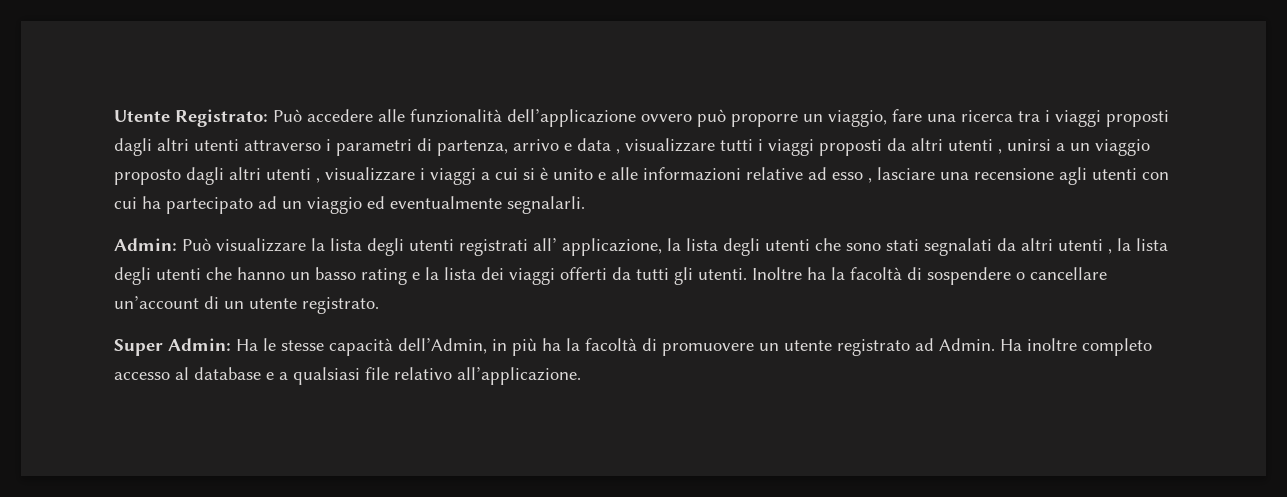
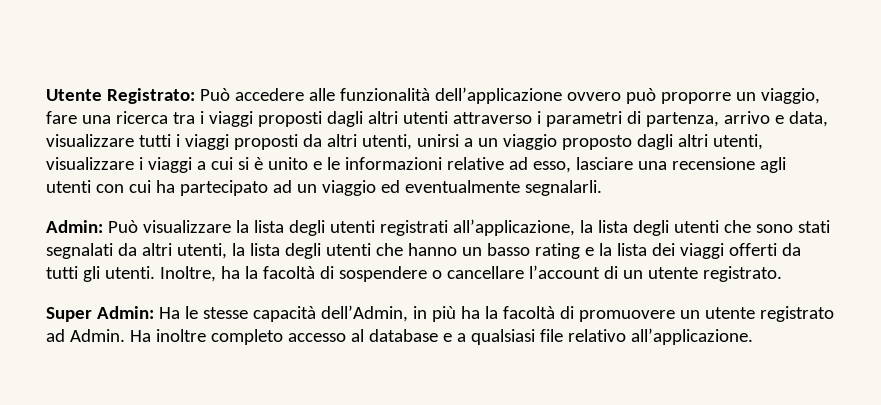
- Può accedere alle funzionalità dell’applicazione ovvero può proporre un viaggio, fare una ricerca tra i viaggi proposti dagli altri utenti attraverso i parametri di partenza, arrivo e data , visualizzare tutti i viaggi proposti da altri utenti , unirsi a un viaggio proposto dagli altri utenti , visualizzare i viaggi a cui si è unito e alle informazioni relative ad esso , lasciare una recensione agli utenti con cui ha partecipato ad un viaggio ed eventualmente segnalarli.
+ Può accedere alle funzionalità dell’applicazione ovvero può proporre un viaggio, fare una ricerca tra i viaggi proposti dagli altri utenti attraverso i parametri di partenza, arrivo e data, visualizzare tutti i viaggi proposti da altri utenti, unirsi a un viaggio proposto dagli altri utenti, visualizzare i viaggi a cui si è unito e le informazioni relative ad esso, lasciare una recensione agli utenti con cui ha partecipato ad un viaggio ed eventualmente segnalarli.
- Admin: Può visualizzare la lista degli utenti registrati all’ applicazione, la lista degli utenti che sono stati segnalati da altri utenti , la lista degli utenti che hanno un basso rating e la lista dei viaggi offerti da tutti gli utenti.
+ Admin: Può visualizzare la lista degli utenti registrati all’applicazione, la lista degli utenti che sono stati segnalati da altri utenti, la lista degli utenti che hanno un basso rating e la lista dei viaggi offerti da tutti gli utenti.
- Inoltre ha la facoltà di sospendere o cancellare un’account di un utente registrato.
+ Inoltre, ha la facoltà di sospendere o cancellare l’account di un utente registrato.

